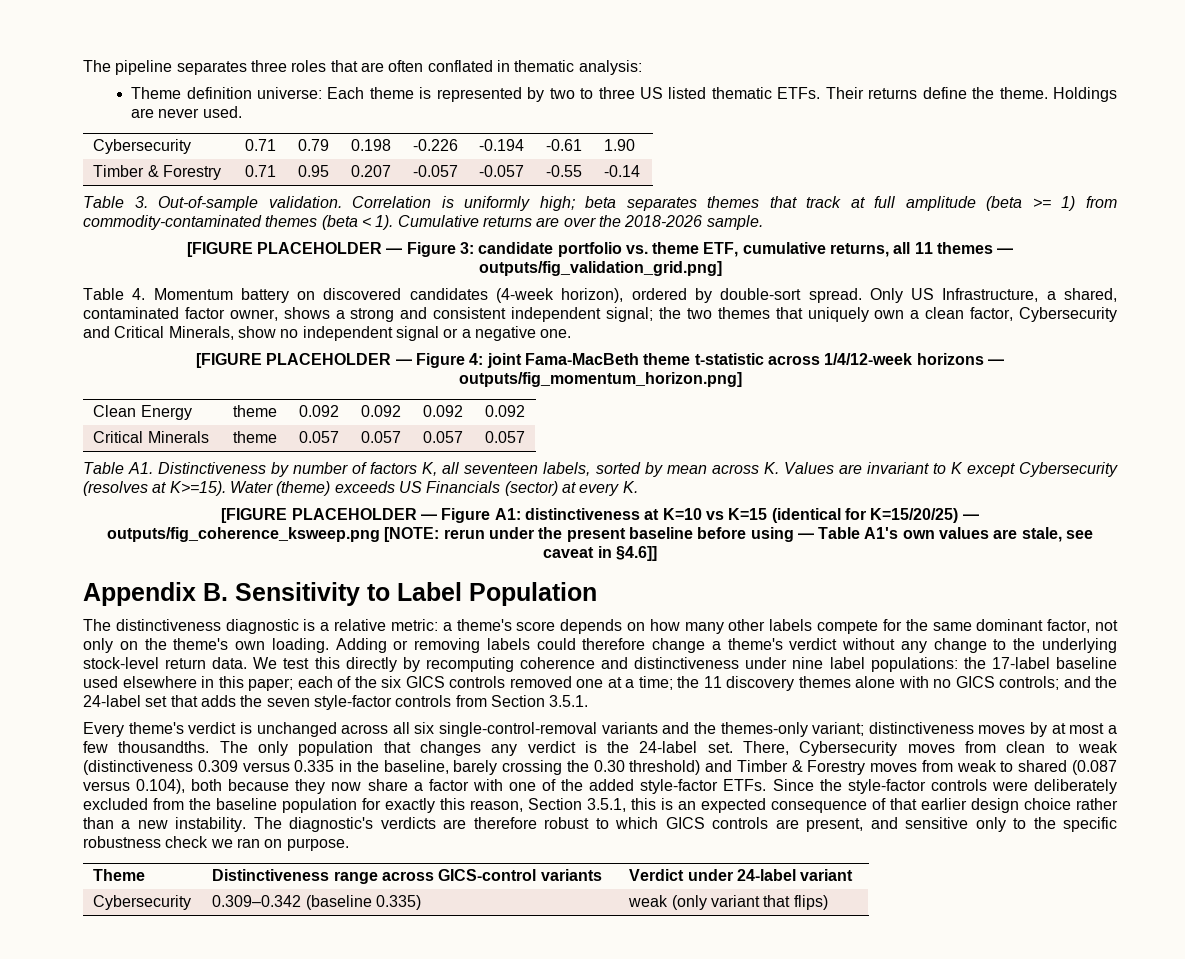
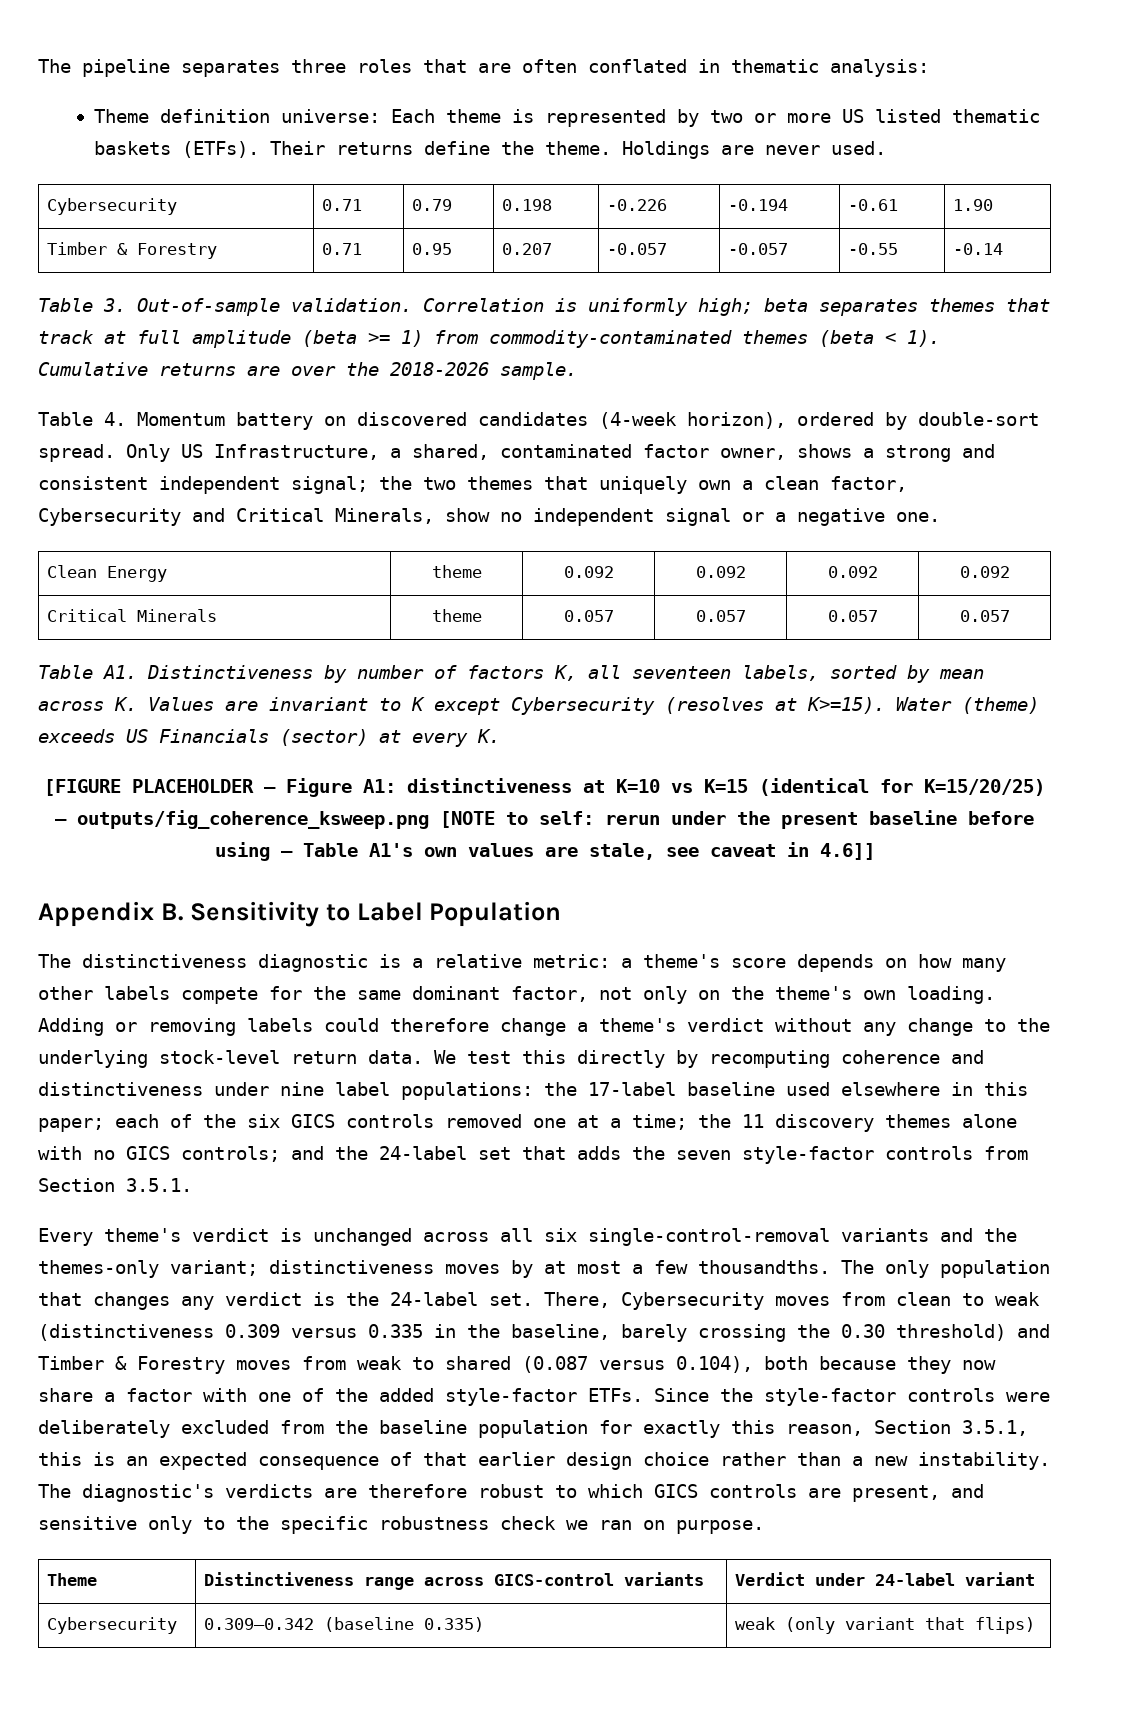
- Theme definition universe: Each theme is represented by two to three US listed thematic ETFs.
+ Theme definition universe: Each theme is represented by two or more US listed thematic baskets (ETFs).
- [FIGURE PLACEHOLDER — Figure 3: candidate portfolio vs. theme ETF, cumulative returns, all 11 themes — outputs/fig_validation_grid.png]
- [FIGURE PLACEHOLDER — Figure 4: joint Fama-MacBeth theme t-statistic across 1/4/12-week horizons — outputs/fig_momentum_horizon.png]
- [FIGURE PLACEHOLDER — Figure A1: distinctiveness at K=10 vs K=15 (identical for K=15/20/25) — outputs/fig_coherence_ksweep.png [NOTE: rerun under the present baseline before using — Table A1's own values are stale, see caveat in §4.6]]
+ [FIGURE PLACEHOLDER — Figure A1: distinctiveness at K=10 vs K=15 (identical for K=15/20/25) — outputs/fig_coherence_ksweep.png [NOTE to self: rerun under the present baseline before using — Table A1's own values are stale, see caveat in 4.6]]

